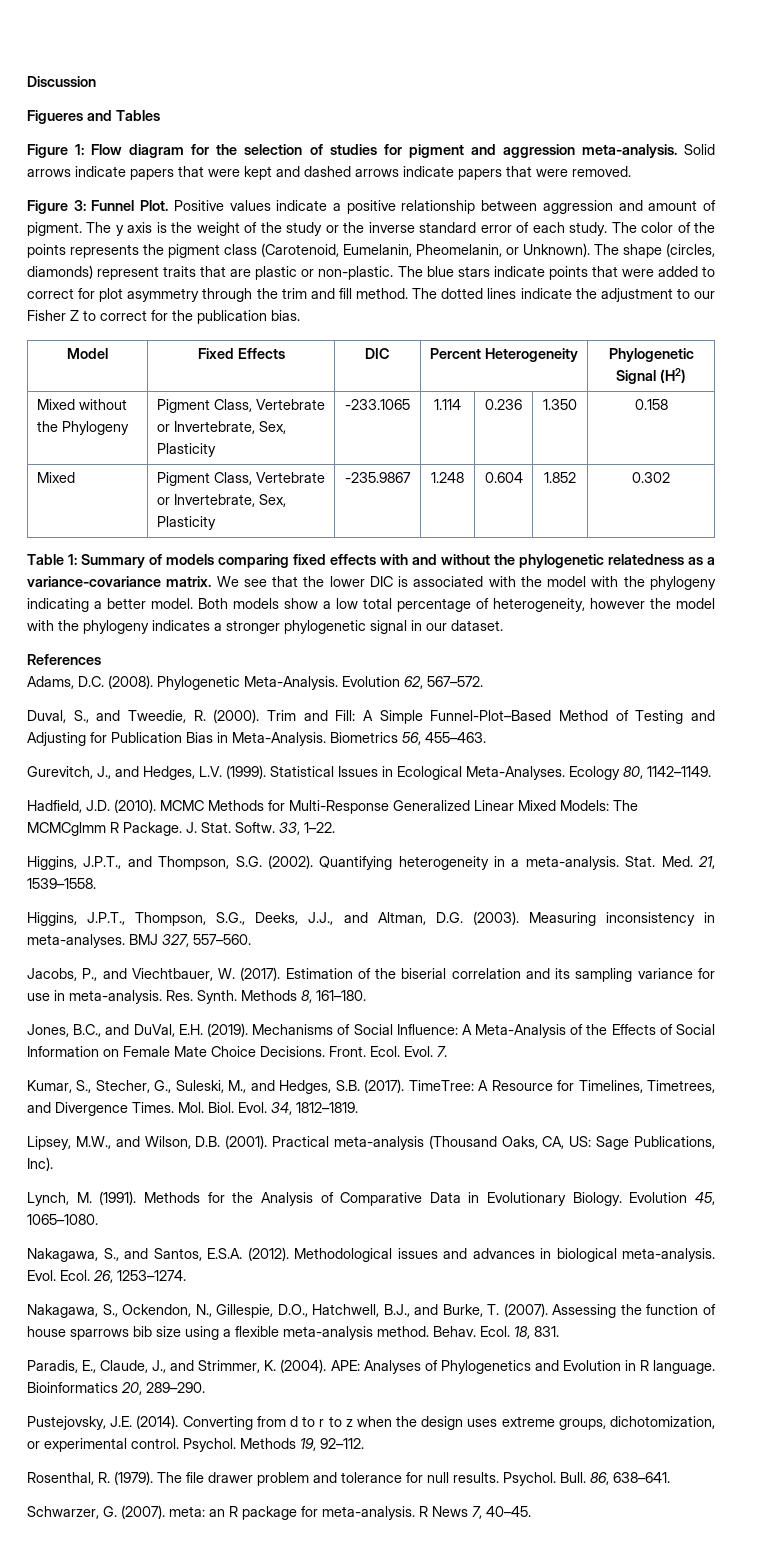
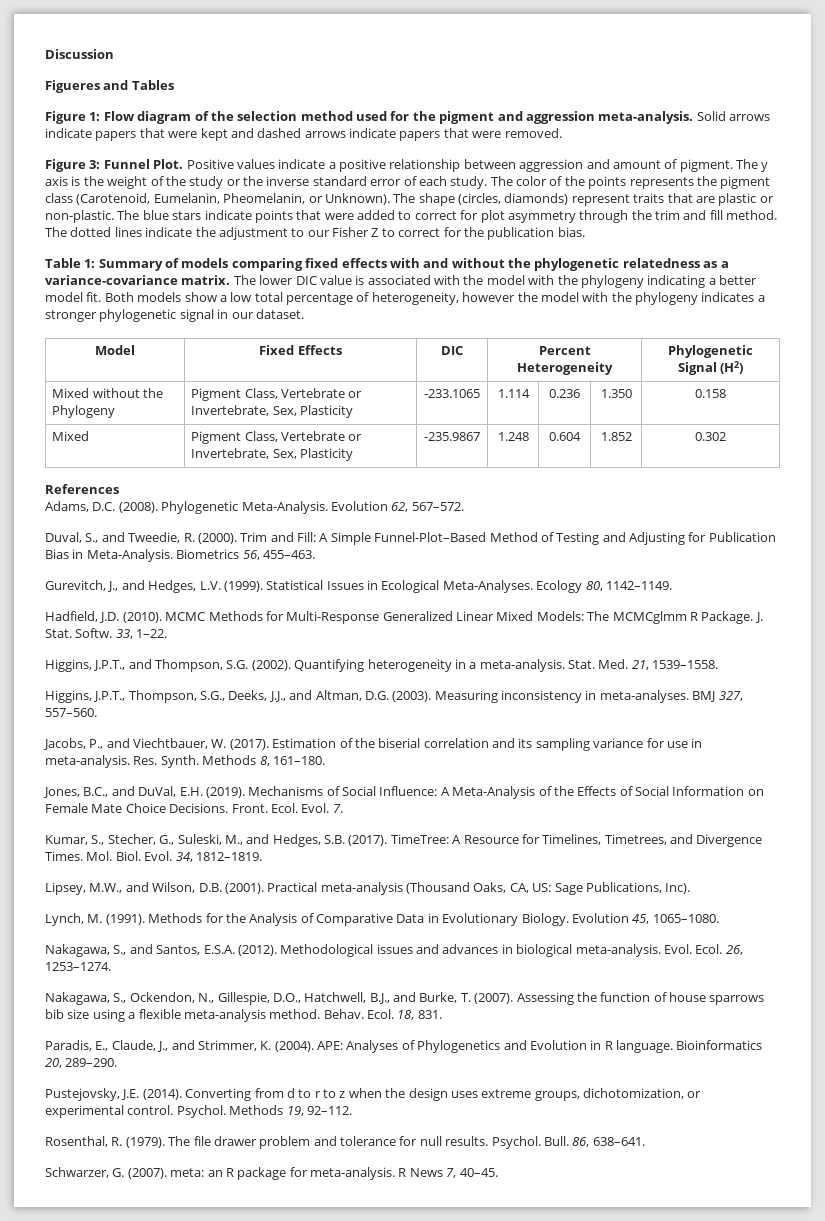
- Figure 1: Flow diagram for the selection of studies for pigment and aggression meta-analysis.
+ Figure 1: Flow diagram of the selection method used for the pigment and aggression meta-analysis.
+ Table 1: Summary of models comparing fixed effects with and without the phylogenetic relatedness as a variance-covariance matrix. The lower DIC value is associated with the model with the phylogeny indicating a better model fit. Both models show a low total percentage of heterogeneity, however the model with the phylogeny indicates a stronger phylogenetic signal in our dataset.
- Table 1: Summary of models comparing fixed effects with and without the phylogenetic relatedness as a variance-covariance matrix. We see that the lower DIC is associated with the model with the phylogeny indicating a better model. Both models show a low total percentage of heterogeneity, however the model with the phylogeny indicates a stronger phylogenetic signal in our dataset.

